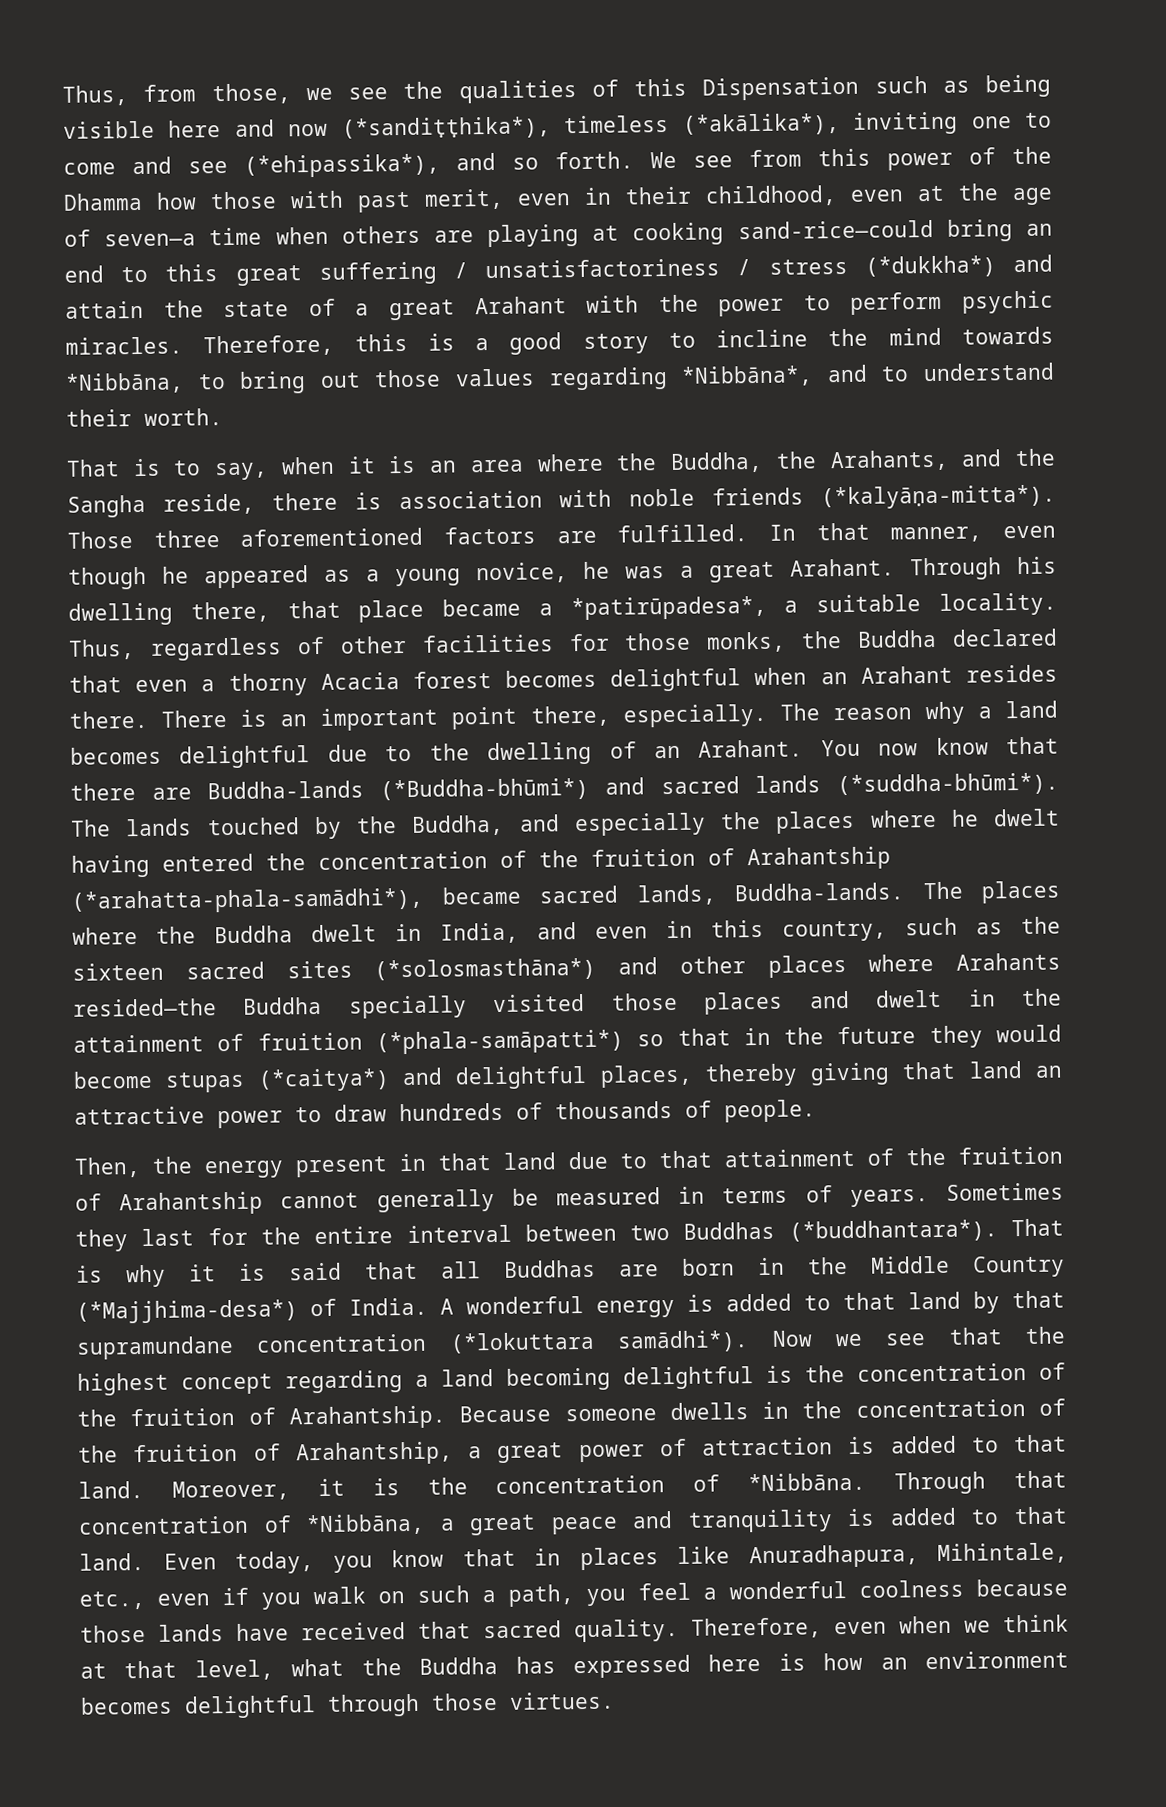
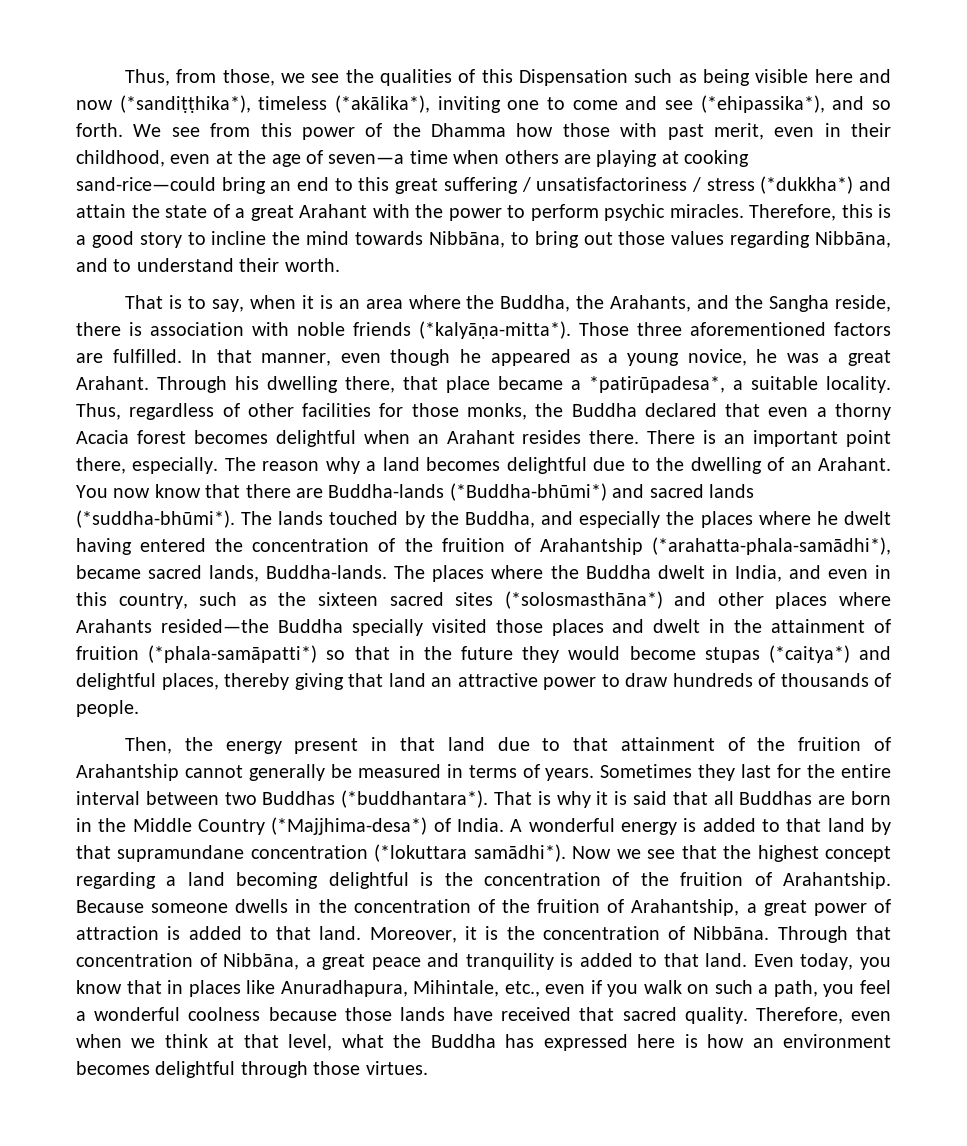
- Therefore, this is a good story to incline the mind towards *Nibbāna, to bring out those values regarding *Nibbāna*, and to understand their worth.
+ Therefore, this is a good story to incline the mind towards Nibbāna, to bring out those values regarding Nibbāna, and to understand their worth.
- Moreover, it is the concentration of *Nibbāna.
+ Moreover, it is the concentration of Nibbāna.
- Through that concentration of *Nibbāna, a great peace and tranquility is added to that land.
+ Through that concentration of Nibbāna, a great peace and tranquility is added to that land.

